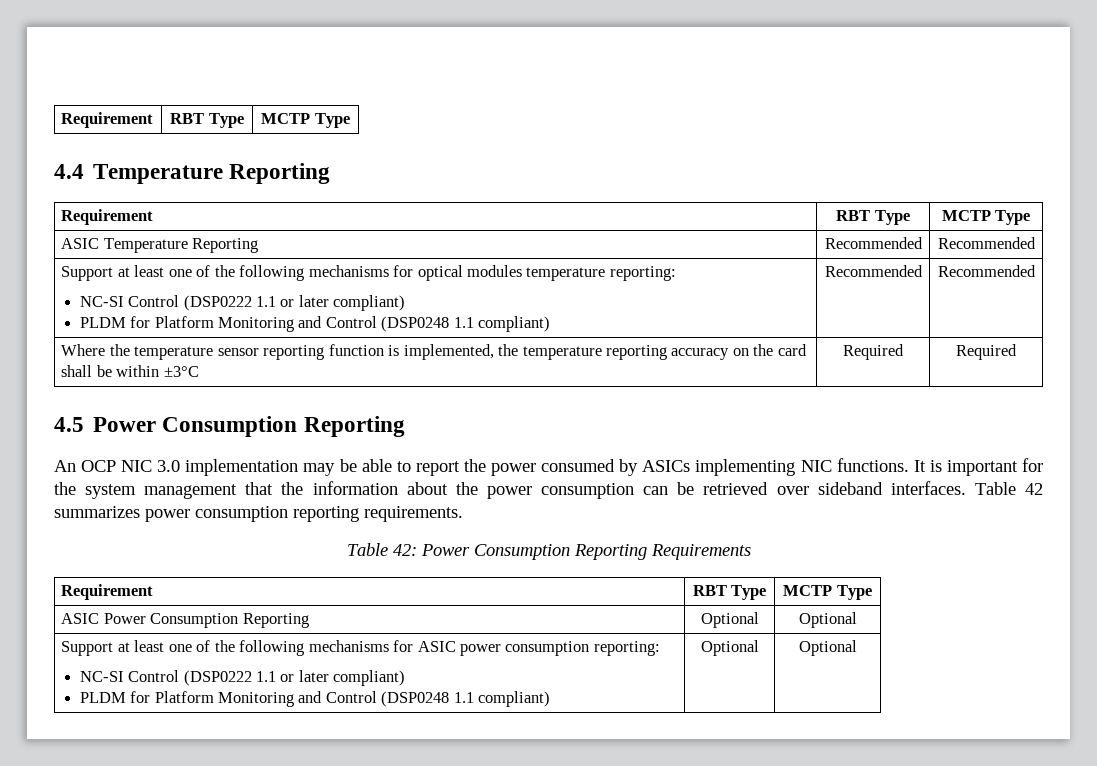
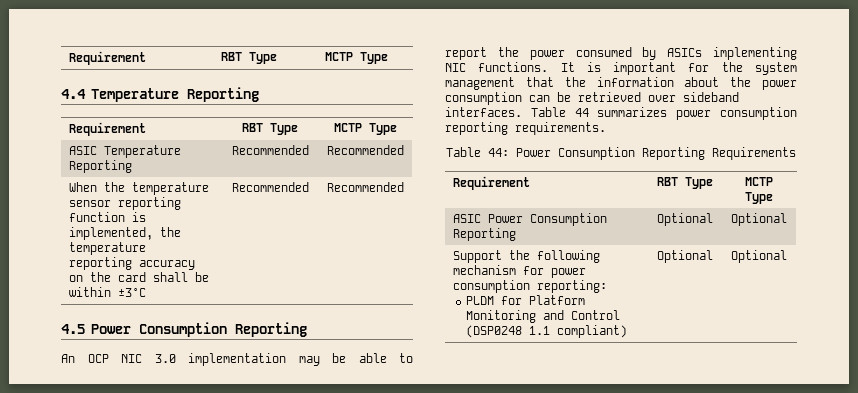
- Support at least one of the following mechanisms for optical modules temperature reporting:
- NC-SI Control (DSP0222 1.1 or later compliant)
- PLDM for Platform Monitoring and Control (DSP0248 1.1 compliant) | Recommended | Recommended
- Where the temperature sensor reporting function is implemented, the temperature reporting accuracy on the card shall be within ±3°C | Required | Required
+ When the temperature sensor reporting function is implemented, the temperature reporting accuracy on the card shall be within ±3°C | Recommended | Recommended
- Table 42 summarizes power consumption reporting requirements.
+ Table 44 summarizes power consumption reporting requirements.
- Table 42: Power Consumption Reporting Requirements
+ Table 44: Power Consumption Reporting Requirements
- Support at least one of the following mechanisms for ASIC power consumption reporting:
- NC-SI Control (DSP0222 1.1 or later compliant)
+ Support the following mechanism for power consumption reporting:

